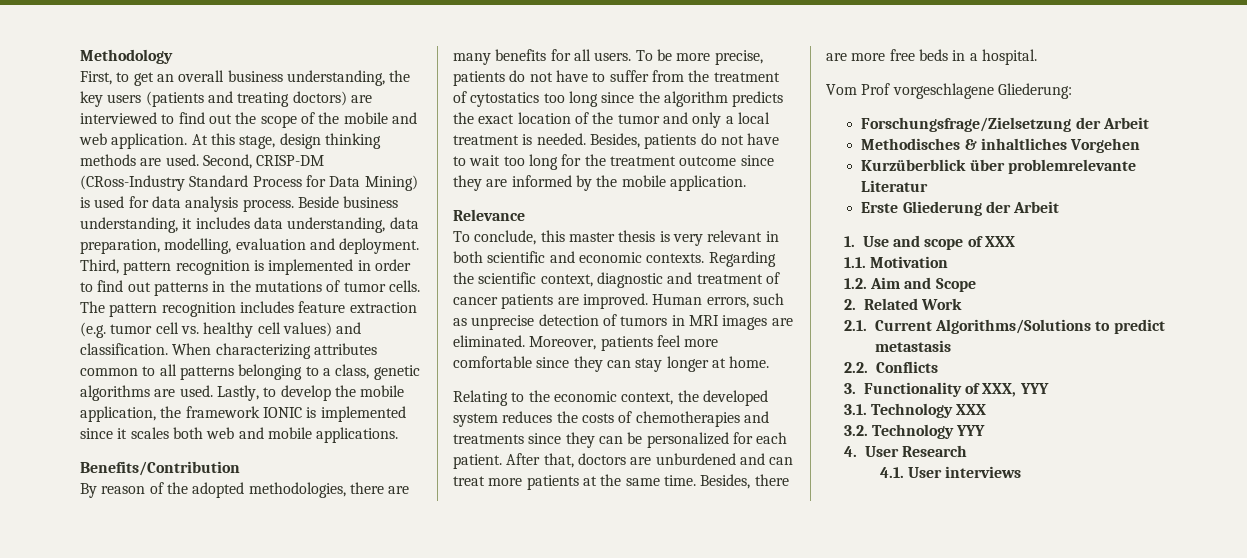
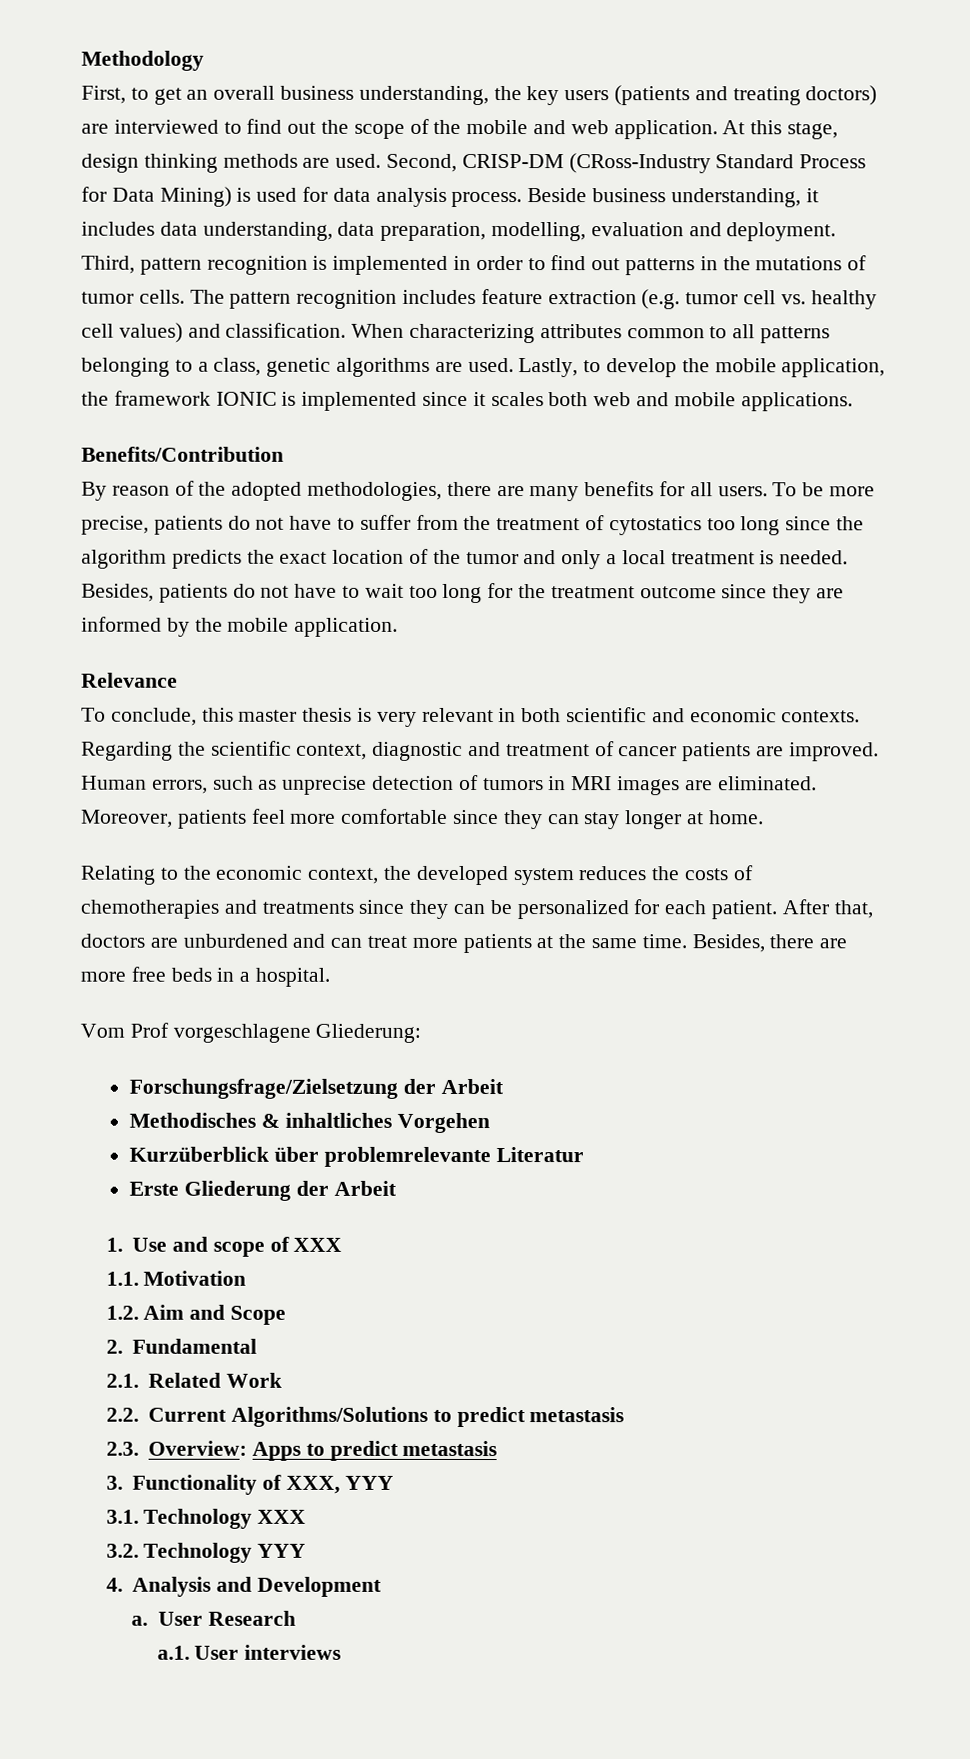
- 2. Related Work
+ 2. Fundamental
+ 2.1. Related Work
- 2.1. Current Algorithms/Solutions to predict metastasis
+ 2.2. Current Algorithms/Solutions to predict metastasis
- 2.2. Conflicts
+ 2.3. Overview: Apps to predict metastasis
- 4. User Research
+ 4. Analysis and Development
+ a. User Research
- 4.1. User interviews
+ a.1. User interviews

